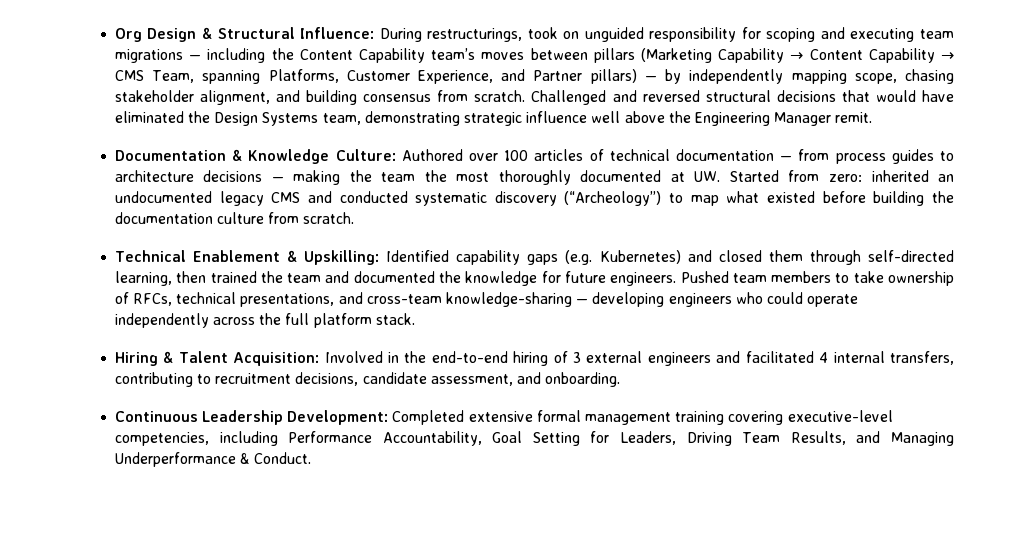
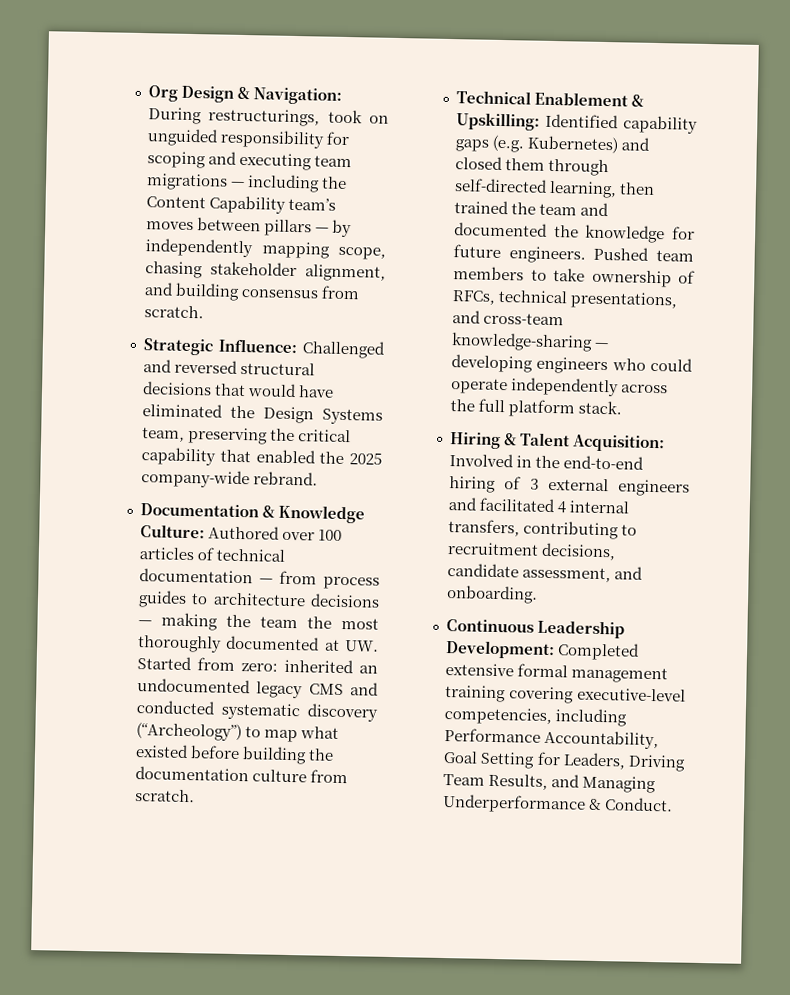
- Org Design & Structural Influence: During restructurings, took on unguided responsibility for scoping and executing team migrations — including the Content Capability team’s moves between pillars (Marketing Capability → Content Capability → CMS Team, spanning Platforms, Customer Experience, and Partner pillars) — by independently mapping scope, chasing stakeholder alignment, and building consensus from scratch. Challenged and reversed structural decisions that would have eliminated the Design Systems team, demonstrating strategic influence well above the Engineering Manager remit.
+ Org Design & Navigation: During restructurings, took on unguided responsibility for scoping and executing team migrations — including the Content Capability team’s moves between pillars — by independently mapping scope, chasing stakeholder alignment, and building consensus from scratch.
+ Strategic Influence: Challenged and reversed structural decisions that would have eliminated the Design Systems team, preserving the critical capability that enabled the 2025 company-wide rebrand.

